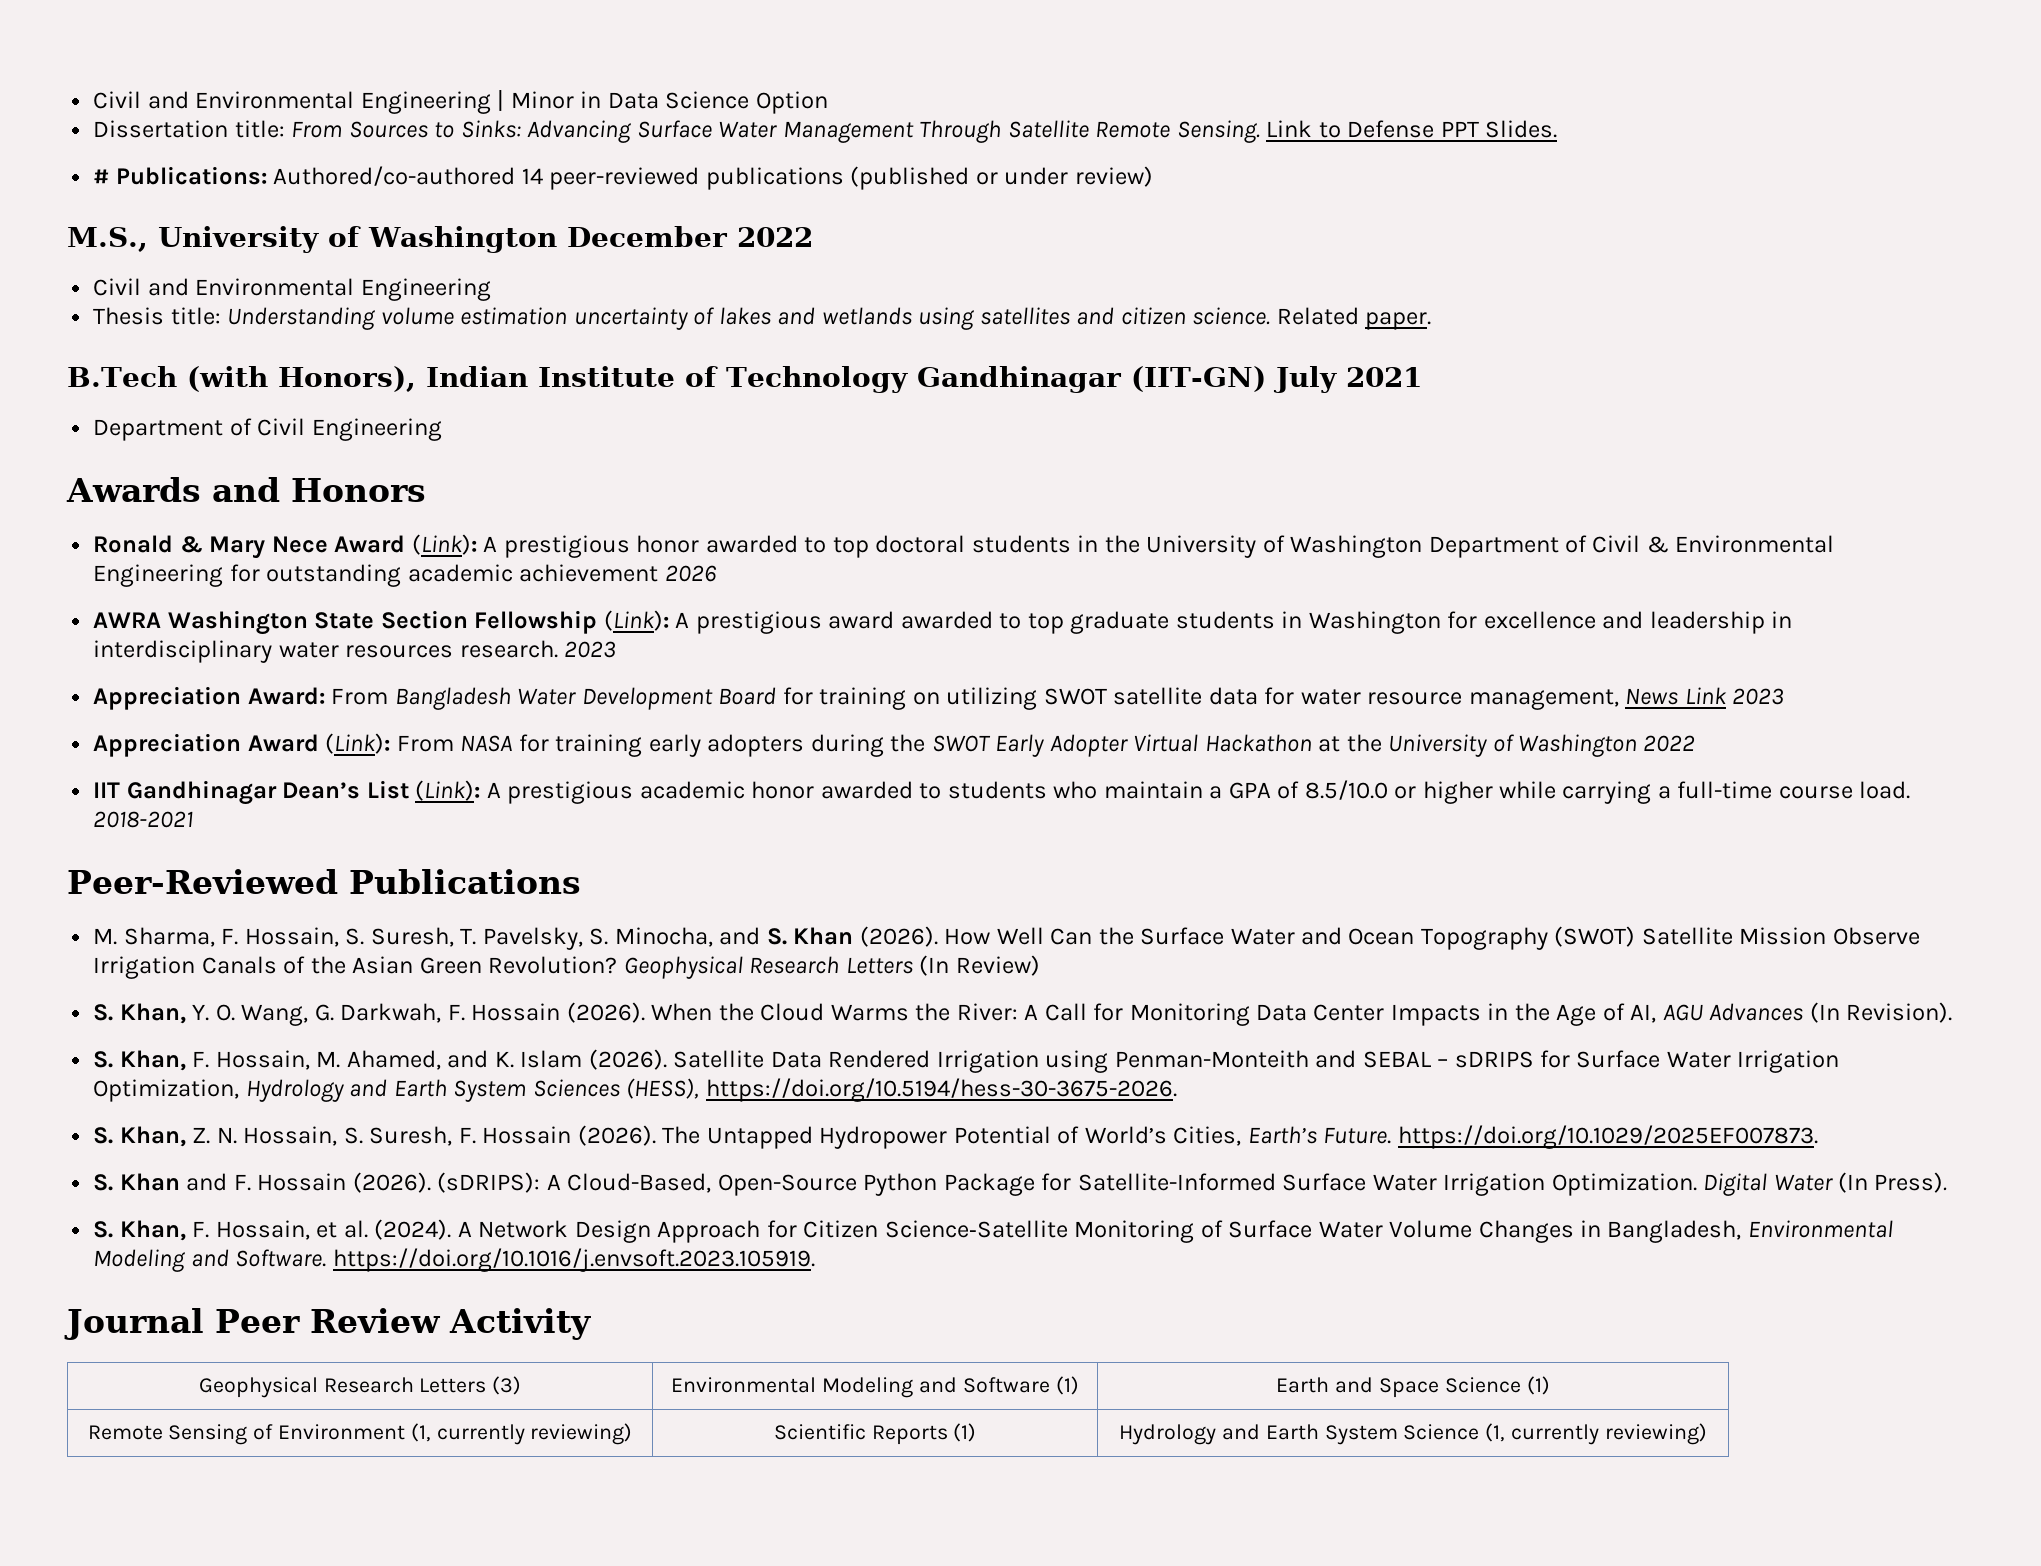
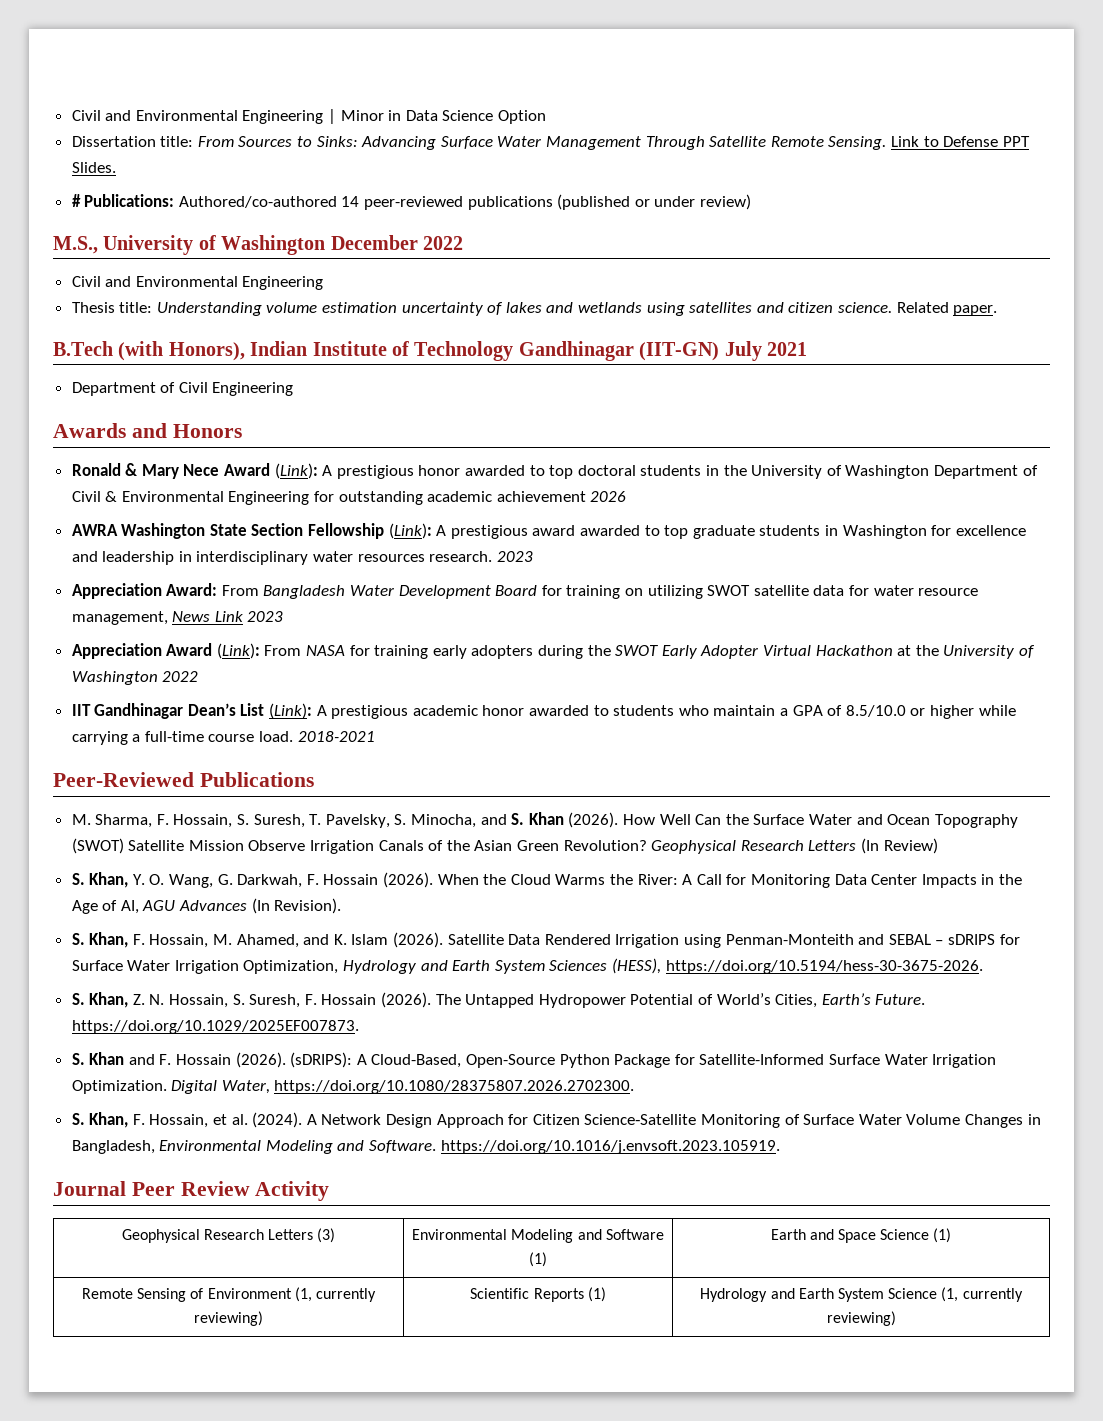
- Digital Water (In Press).
+ Digital Water, https://doi.org/10.1080/28375807.2026.2702300.

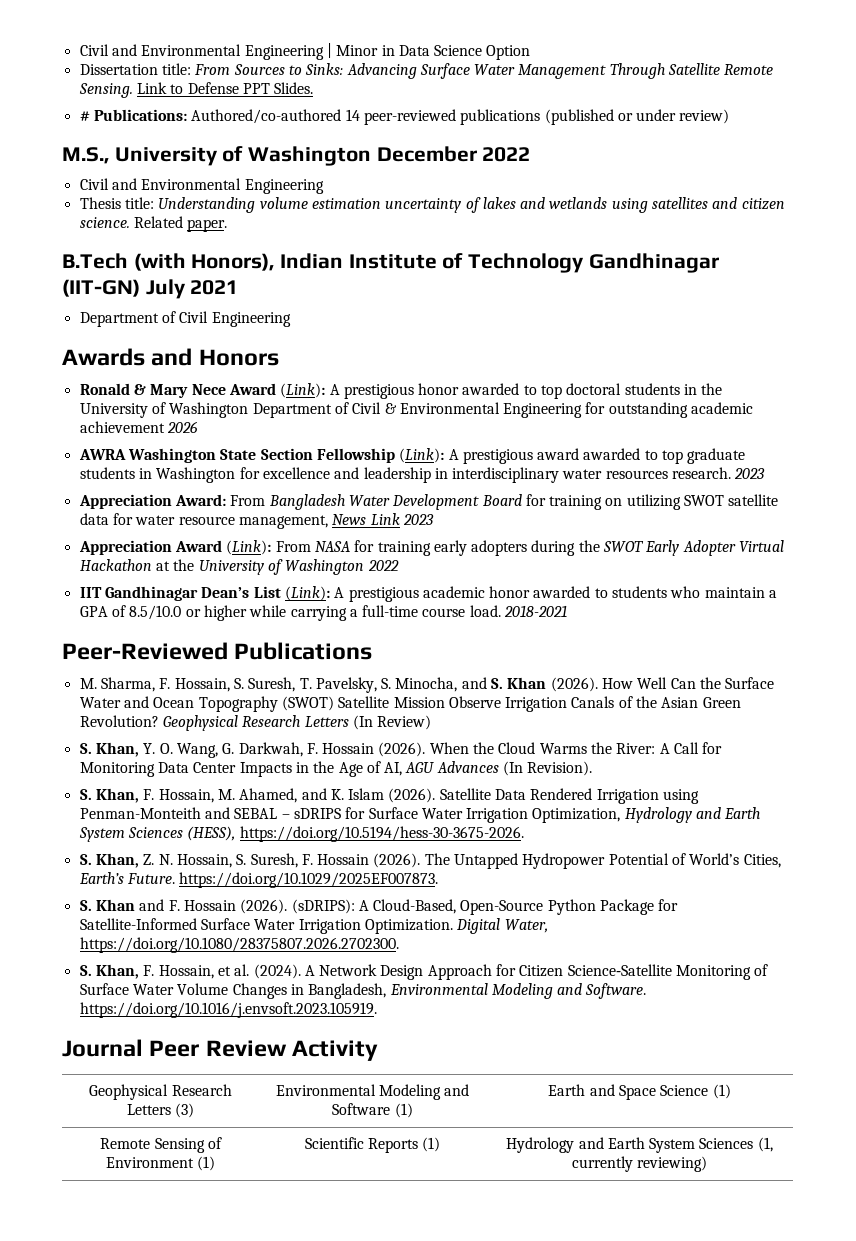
- Remote Sensing of Environment (1, currently reviewing) | Scientific Reports (1) | Hydrology and Earth System Science (1, currently reviewing)
+ Remote Sensing of Environment (1) | Scientific Reports (1) | Hydrology and Earth System Sciences (1, currently reviewing)

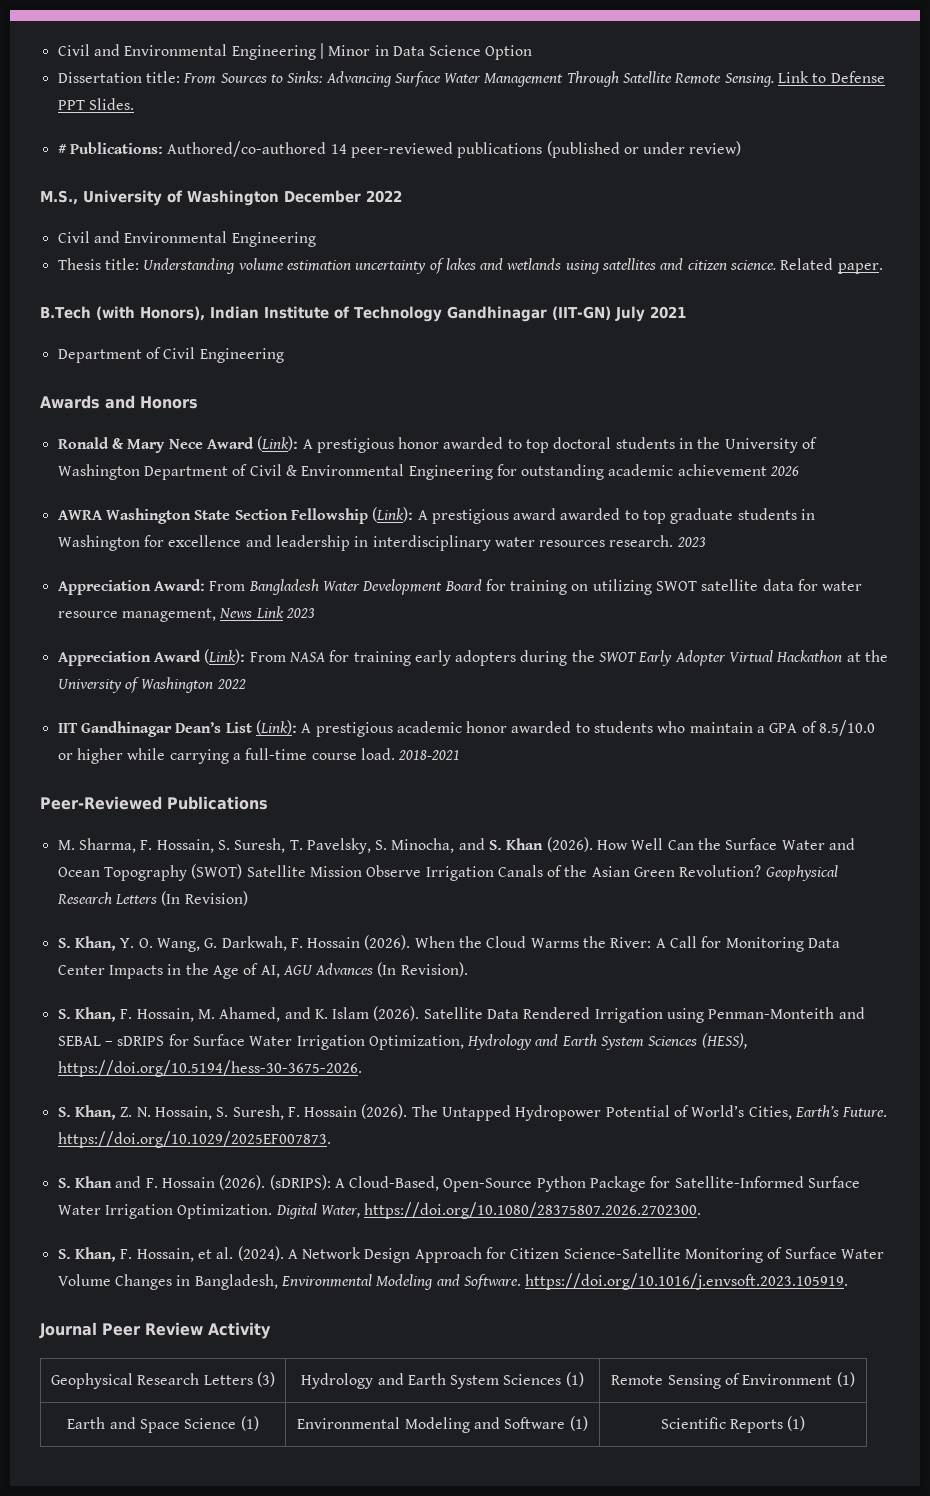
- Geophysical Research Letters (In Review)
+ Geophysical Research Letters (In Revision)
- Geophysical Research Letters (3) | Environmental Modeling and Software (1) | Earth and Space Science (1)
- Remote Sensing of Environment (1) | Scientific Reports (1) | Hydrology and Earth System Sciences (1, currently reviewing)
+ Geophysical Research Letters (3) | Hydrology and Earth System Sciences (1) | Remote Sensing of Environment (1)
+ Earth and Space Science (1) | Environmental Modeling and Software (1) | Scientific Reports (1)

